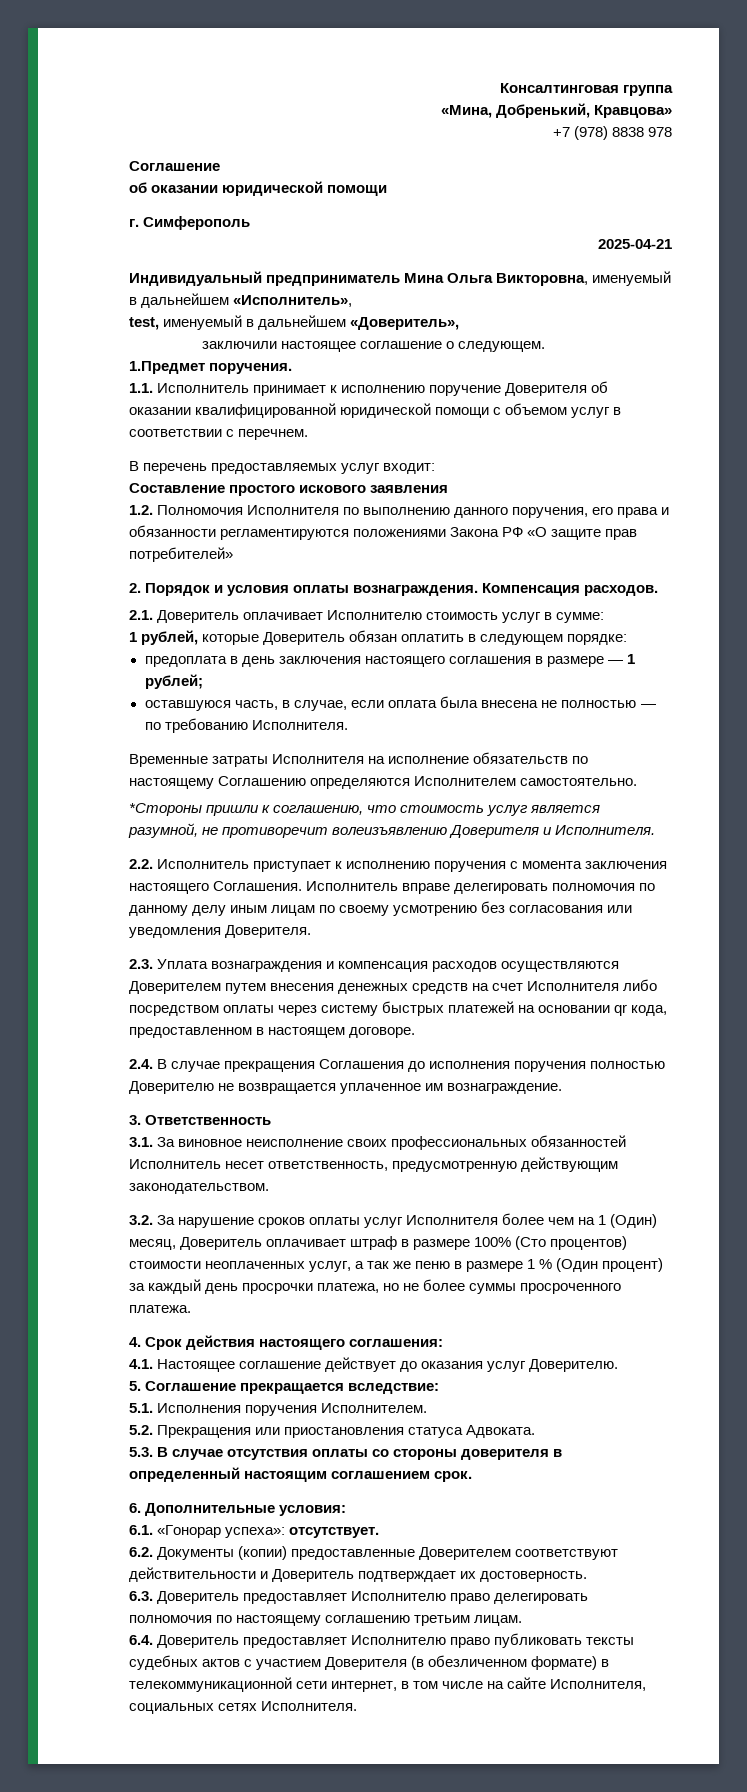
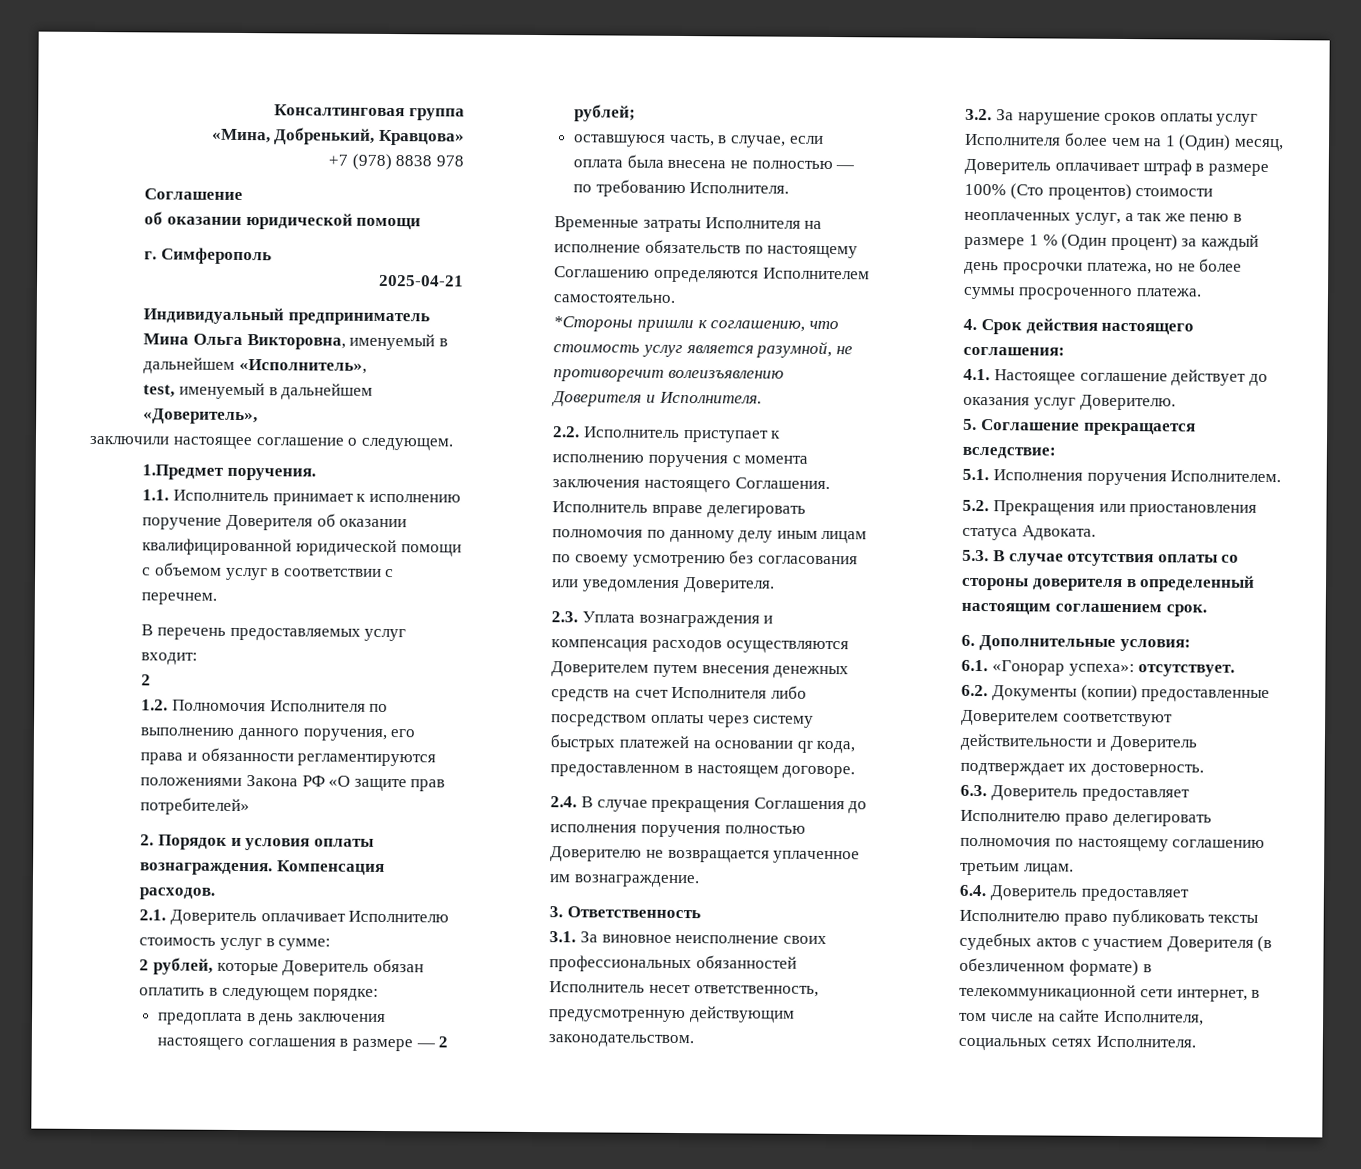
  В перечень предоставляемых услуг входит:
- Составление простого искового заявления
+ 2
- 1 рублей, которые Доверитель обязан оплатить в следующем порядке:
+ 2 рублей, которые Доверитель обязан оплатить в следующем порядке:
- предоплата в день заключения настоящего соглашения в размере — 1 рублей;
+ предоплата в день заключения настоящего соглашения в размере — 2 рублей;

